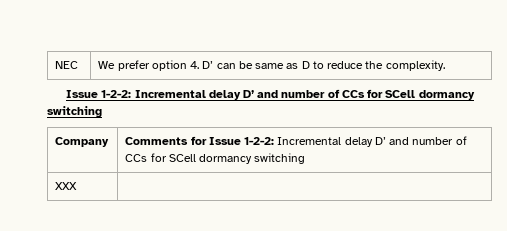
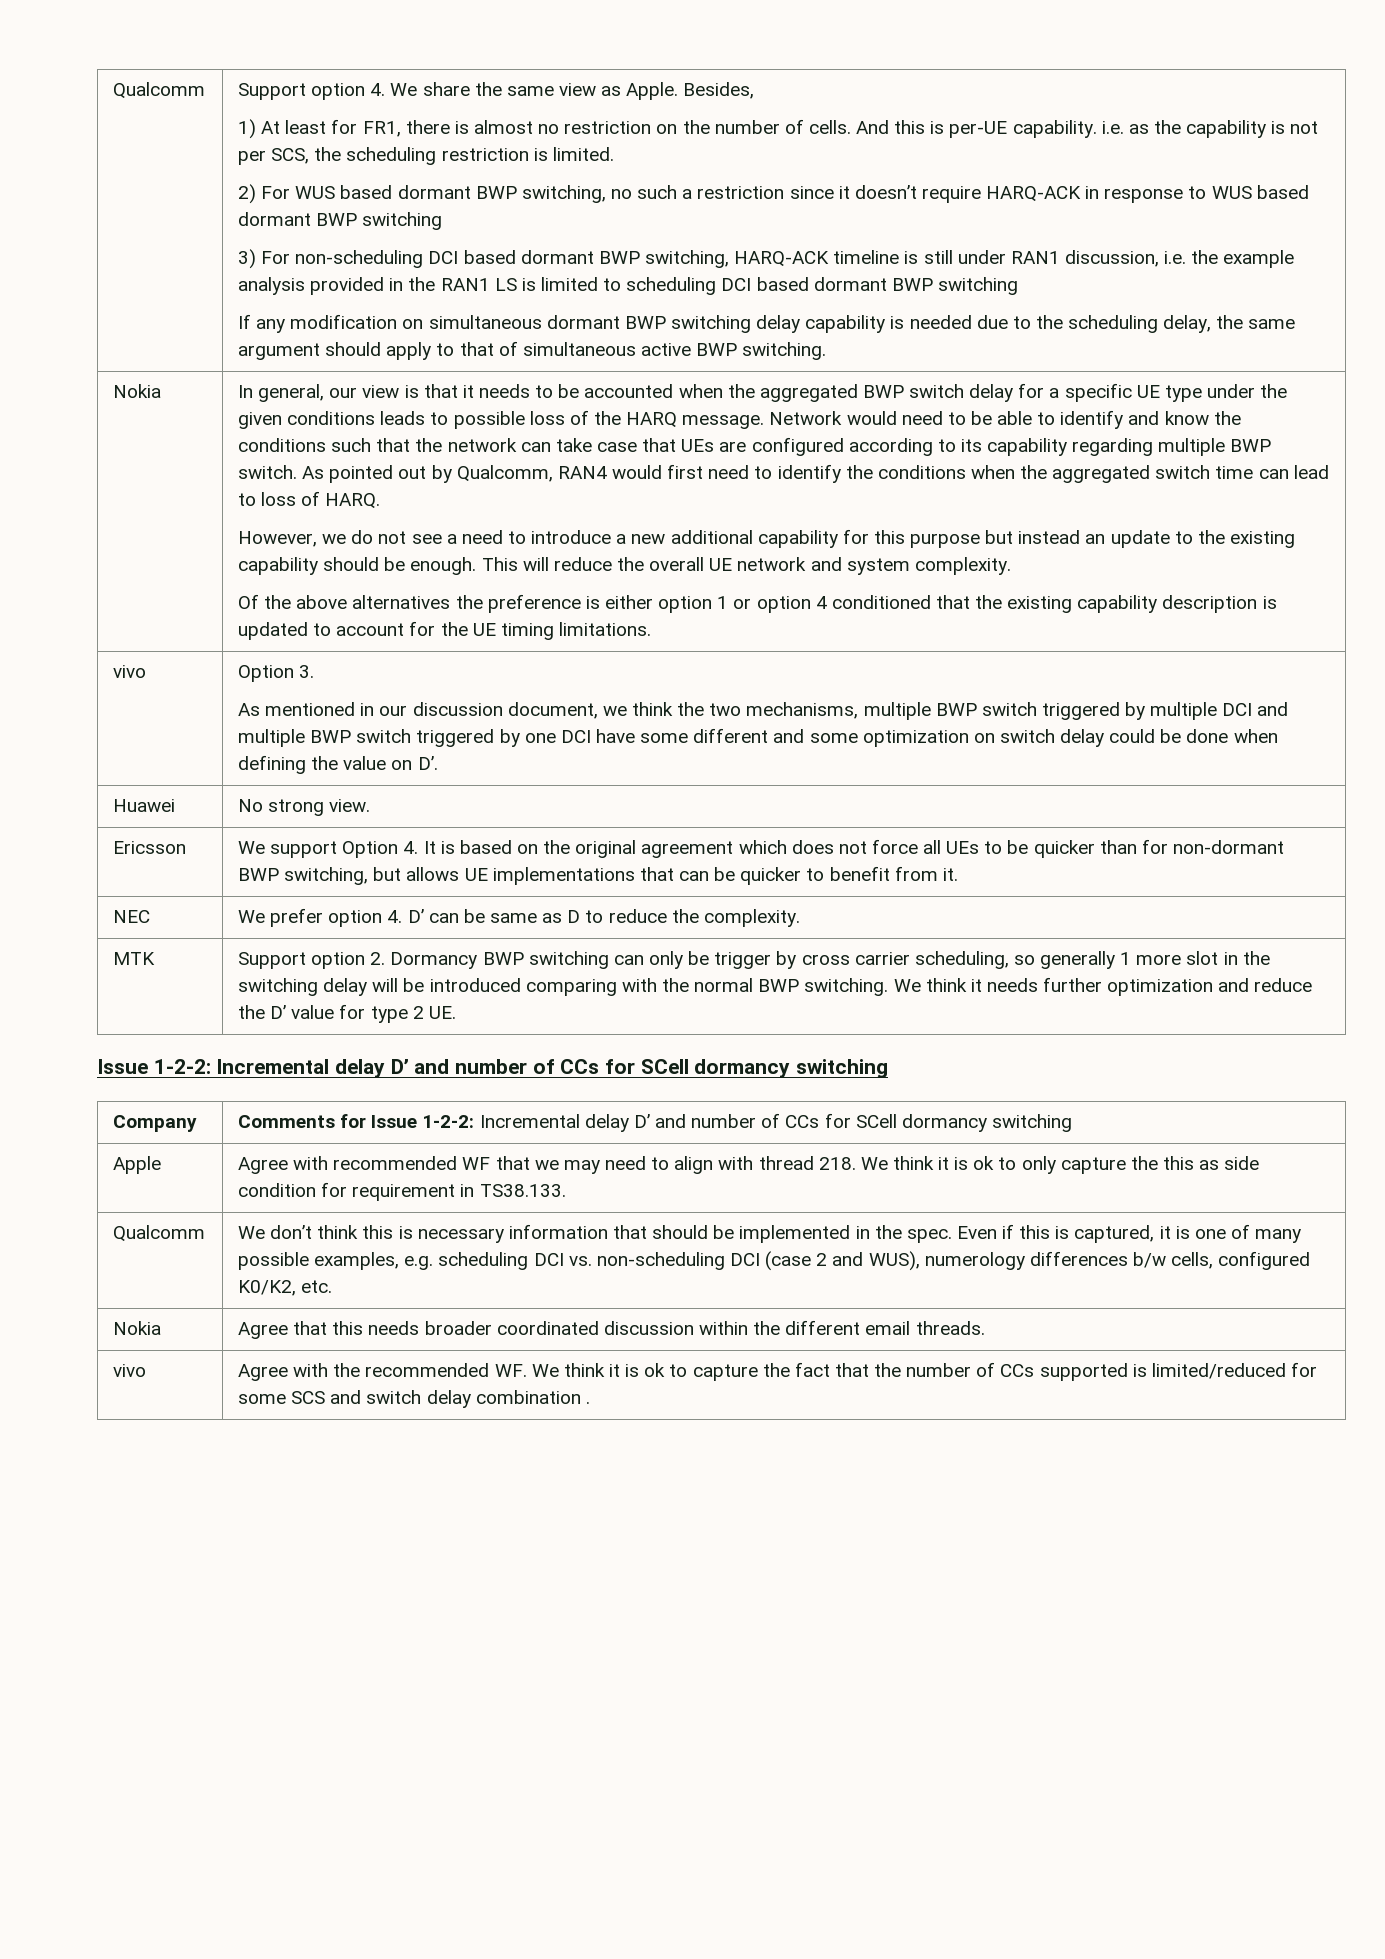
+ Qualcomm | Support option 4. We share the same view as Apple. Besides,
+ 1) At least for FR1, there is almost no restriction on the number of cells. And this is per-UE capability. i.e. as the capability is not per SCS, the scheduling restriction is limited.
+ 2) For WUS based dormant BWP switching, no such a restriction since it doesn’t require HARQ-ACK in response to WUS based dormant BWP switching
+ 3) For non-scheduling DCI based dormant BWP switching, HARQ-ACK timeline is still under RAN1 discussion, i.e. the example analysis provided in the RAN1 LS is limited to scheduling DCI based dormant BWP switching
+ If any modification on simultaneous dormant BWP switching delay capability is needed due to the scheduling delay, the same argument should apply to that of simultaneous active BWP switching.
+ Nokia | In general, our view is that it needs to be accounted when the aggregated BWP switch delay for a specific UE type under the given conditions leads to possible loss of the HARQ message. Network would need to be able to identify and know the conditions such that the network can take case that UEs are configured according to its capability regarding multiple BWP switch. As pointed out by Qualcomm, RAN4 would first need to identify the conditions when the aggregated switch time can lead to loss of HARQ.
+ However, we do not see a need to introduce a new additional capability for this purpose but instead an update to the existing capability should be enough. This will reduce the overall UE network and system complexity.
+ Of the above alternatives the preference is either option 1 or option 4 conditioned that the existing capability description is updated to account for the UE timing limitations.
+ vivo | Option 3.
+ As mentioned in our discussion document, we think the two mechanisms, multiple BWP switch triggered by multiple DCI and multiple BWP switch triggered by one DCI have some different and some optimization on switch delay could be done when defining the value on D’.
+ Huawei | No strong view.
+ Ericsson | We support Option 4. It is based on the original agreement which does not force all UEs to be quicker than for non-dormant BWP switching, but allows UE implementations that can be quicker to benefit from it.
+ MTK | Support option 2. Dormancy BWP switching can only be trigger by cross carrier scheduling, so generally 1 more slot in the switching delay will be introduced comparing with the normal BWP switching. We think it needs further optimization and reduce the D’ value for type 2 UE.
- XXX |
+ Apple | Agree with recommended WF that we may need to align with thread 218. We think it is ok to only capture the this as side condition for requirement in TS38.133.
+ Qualcomm | We don’t think this is necessary information that should be implemented in the spec. Even if this is captured, it is one of many possible examples, e.g. scheduling DCI vs. non-scheduling DCI (case 2 and WUS), numerology differences b/w cells, configured K0/K2, etc.
+ Nokia | Agree that this needs broader coordinated discussion within the different email threads.
+ vivo | Agree with the recommended WF. We think it is ok to capture the fact that the number of CCs supported is limited/reduced for some SCS and switch delay combination .

